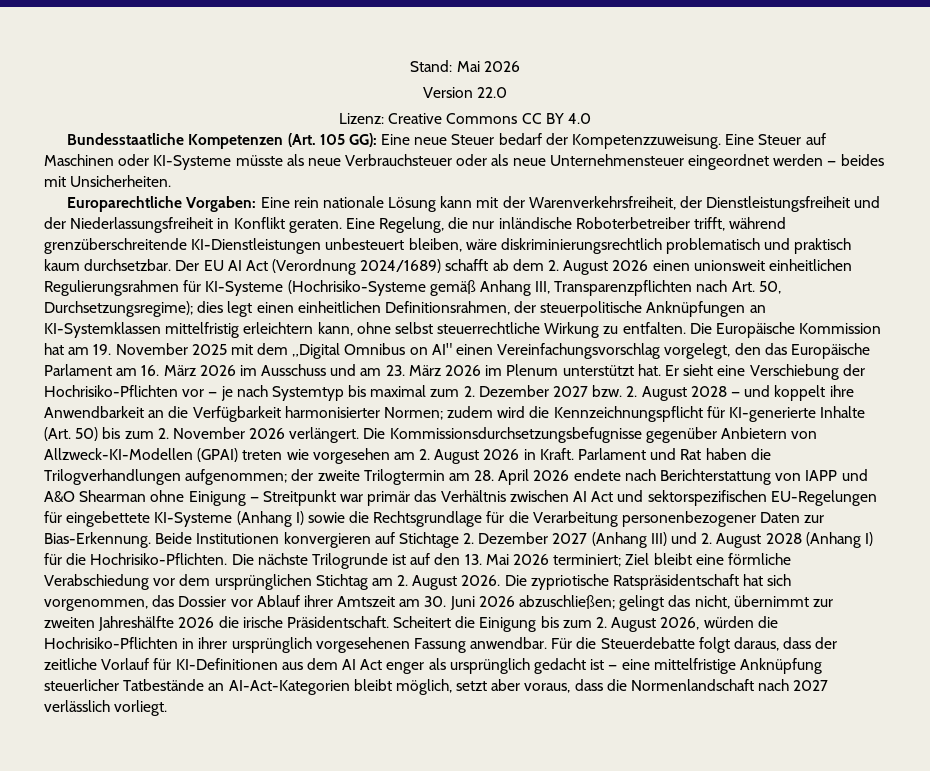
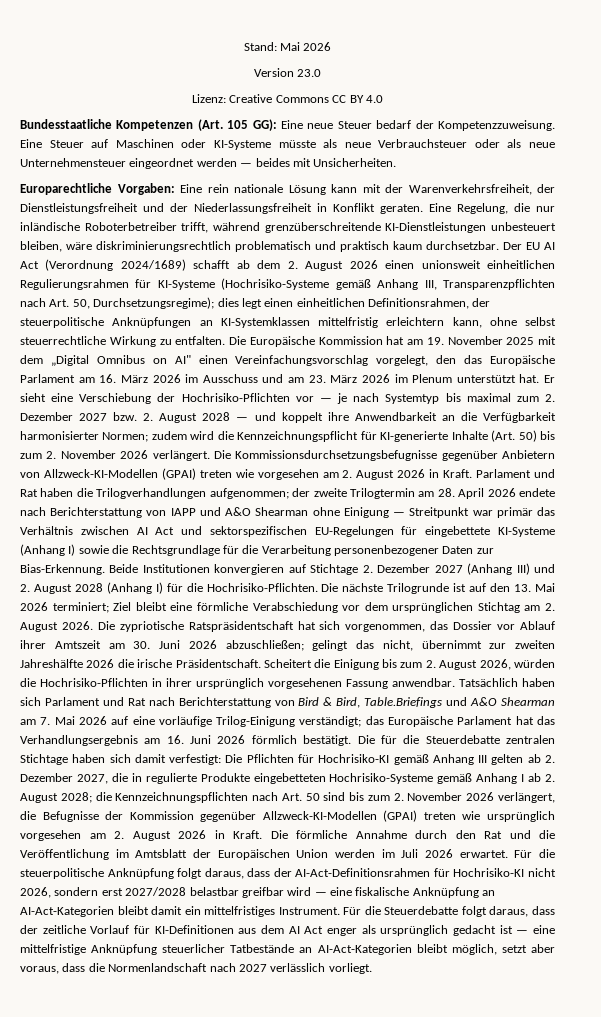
- Version 22.0
+ Version 23.0
+ Tatsächlich haben sich Parlament und Rat nach Berichterstattung von Bird & Bird, Table.Briefings und A&O Shearman am 7. Mai 2026 auf eine vorläufige Trilog-Einigung verständigt; das Europäische Parlament hat das Verhandlungsergebnis am 16. Juni 2026 förmlich bestätigt. Die für die Steuerdebatte zentralen Stichtage haben sich damit verfestigt: Die Pflichten für Hochrisiko-KI gemäß Anhang III gelten ab 2. Dezember 2027, die in regulierte Produkte eingebetteten Hochrisiko-Systeme gemäß Anhang I ab 2. August 2028; die Kennzeichnungspflichten nach Art. 50 sind bis zum 2. November 2026 verlängert, die Befugnisse der Kommission gegenüber Allzweck-KI-Modellen (GPAI) treten wie ursprünglich vorgesehen am 2. August 2026 in Kraft. Die förmliche Annahme durch den Rat und die Veröffentlichung im Amtsblatt der Europäischen Union werden im Juli 2026 erwartet. Für die steuerpolitische Anknüpfung folgt daraus, dass der AI-Act-Definitionsrahmen für Hochrisiko-KI nicht 2026, sondern erst 2027/2028 belastbar greifbar wird — eine fiskalische Anknüpfung an AI-Act-Kategorien bleibt damit ein mittelfristiges Instrument.

